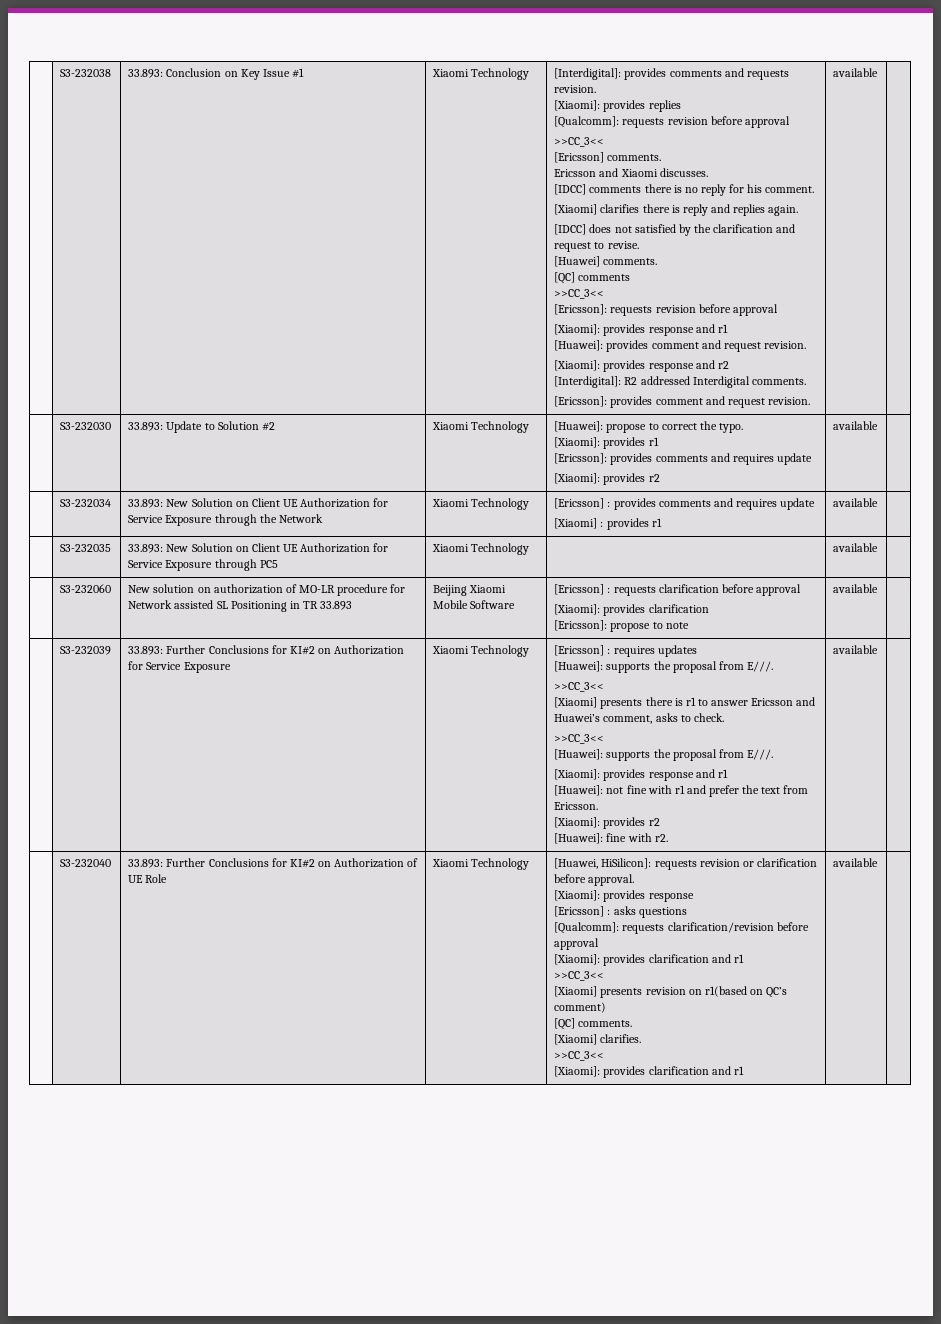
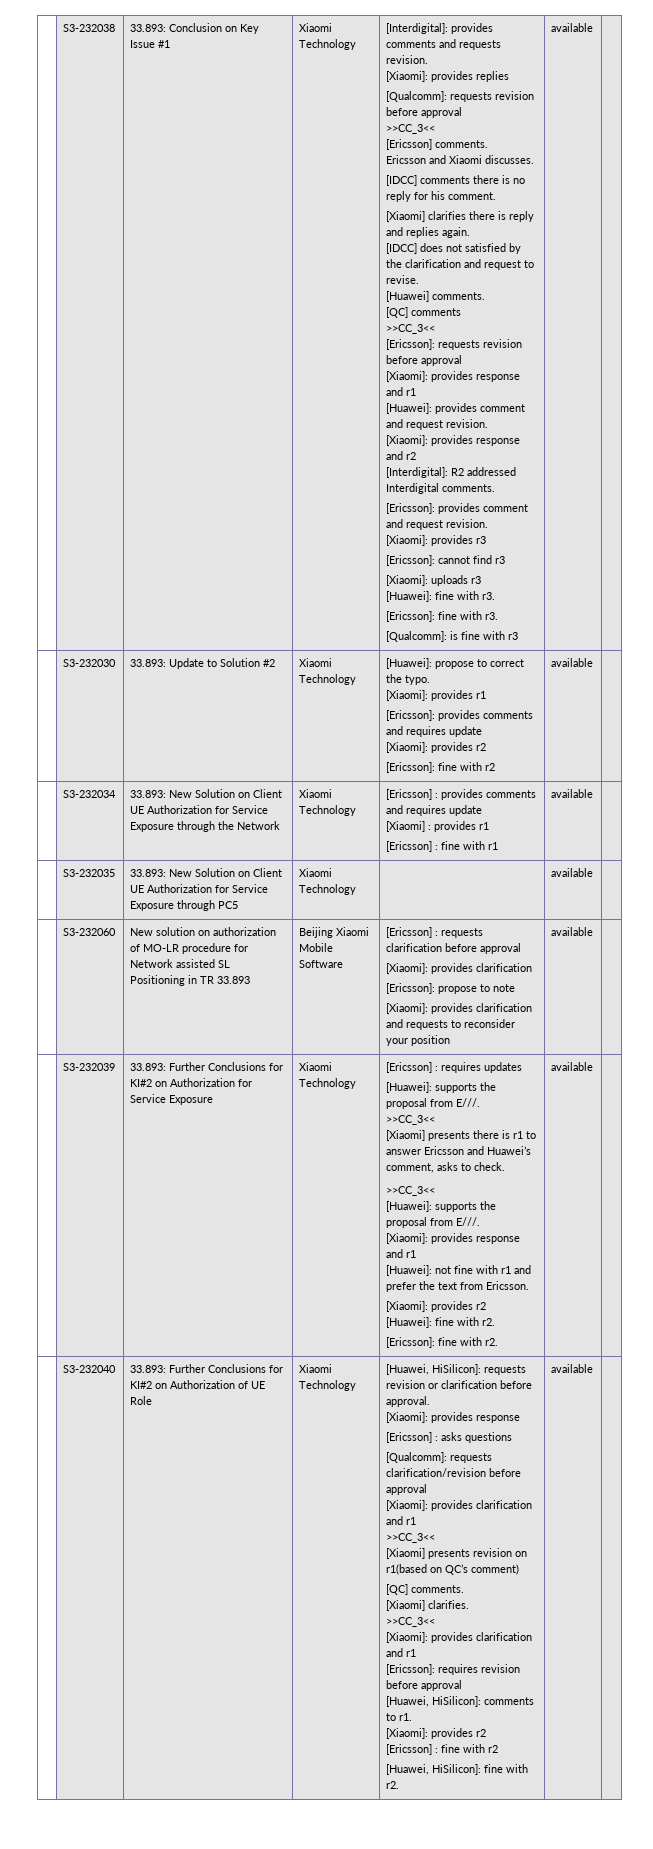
+ [Xiaomi]: provides r3
+ [Ericsson]: cannot find r3
+ [Xiaomi]: uploads r3
+ [Huawei]: fine with r3.
+ [Ericsson]: fine with r3.
+ [Qualcomm]: is fine with r3
  | S3-232030 | 33.893: Update to Solution #2 | Xiaomi Technology | [Huawei]: propose to correct the typo.
  [Xiaomi]: provides r1
  [Ericsson]: provides comments and requires update
- [Xiaomi]: provides r2 | available |
+ [Xiaomi]: provides r2
+ [Ericsson]: fine with r2 | available |
  | S3-232034 | 33.893: New Solution on Client UE Authorization for Service Exposure through the Network | Xiaomi Technology | [Ericsson] : provides comments and requires update
- [Xiaomi] : provides r1 | available |
+ [Xiaomi] : provides r1
+ [Ericsson] : fine with r1 | available |
+ [Xiaomi]: provides clarification and requests to reconsider your position
+ [Ericsson]: fine with r2.
+ [Ericsson]: requires revision before approval
+ [Huawei, HiSilicon]: comments to r1.
+ [Xiaomi]: provides r2
+ [Ericsson] : fine with r2
+ [Huawei, HiSilicon]: fine with r2.

